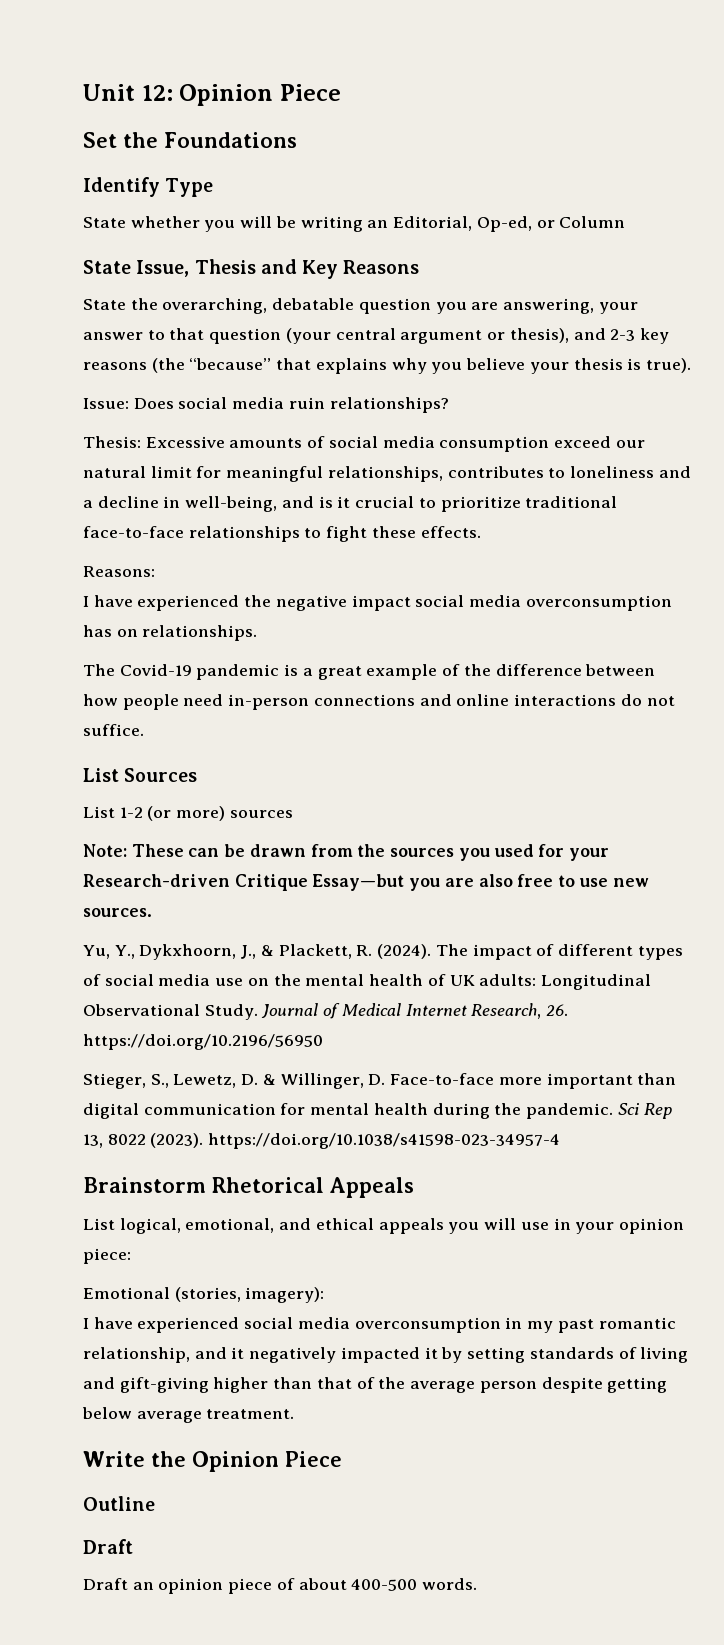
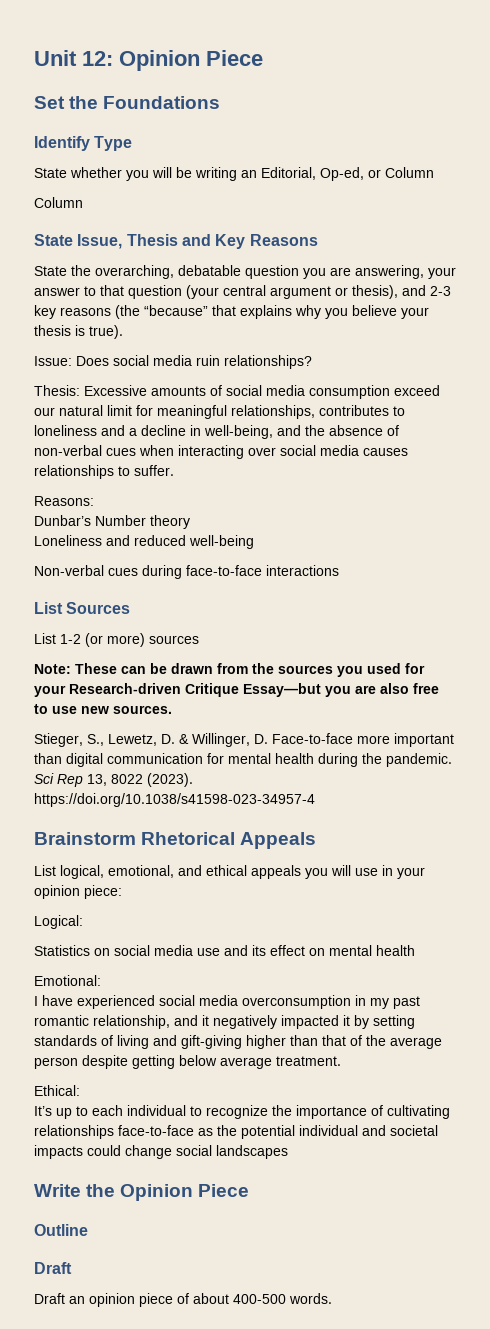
  State whether you will be writing an Editorial, Op-ed, or Column
+ Column
- Thesis: Excessive amounts of social media consumption exceed our natural limit for meaningful relationships, contributes to loneliness and a decline in well-being, and is it crucial to prioritize traditional face-to-face relationships to fight these effects.
+ Thesis: Excessive amounts of social media consumption exceed our natural limit for meaningful relationships, contributes to loneliness and a decline in well-being, and the absence of non-verbal cues when interacting over social media causes relationships to suffer.
  Reasons:
- I have experienced the negative impact social media overconsumption has on relationships.
- The Covid-19 pandemic is a great example of the difference between how people need in-person connections and online interactions do not suffice.
+ Dunbar’s Number theory
+ Loneliness and reduced well-being
+ Non-verbal cues during face-to-face interactions
- Yu, Y., Dykxhoorn, J., & Plackett, R. (2024). The impact of different types of social media use on the mental health of UK adults: Longitudinal Observational Study. Journal of Medical Internet Research, 26. https://doi.org/10.2196/56950
- Emotional (stories, imagery):
+ Logical:
+ Statistics on social media use and its effect on mental health
+ Emotional:
+ Ethical:
+ It’s up to each individual to recognize the importance of cultivating relationships face-to-face as the potential individual and societal impacts could change social landscapes

